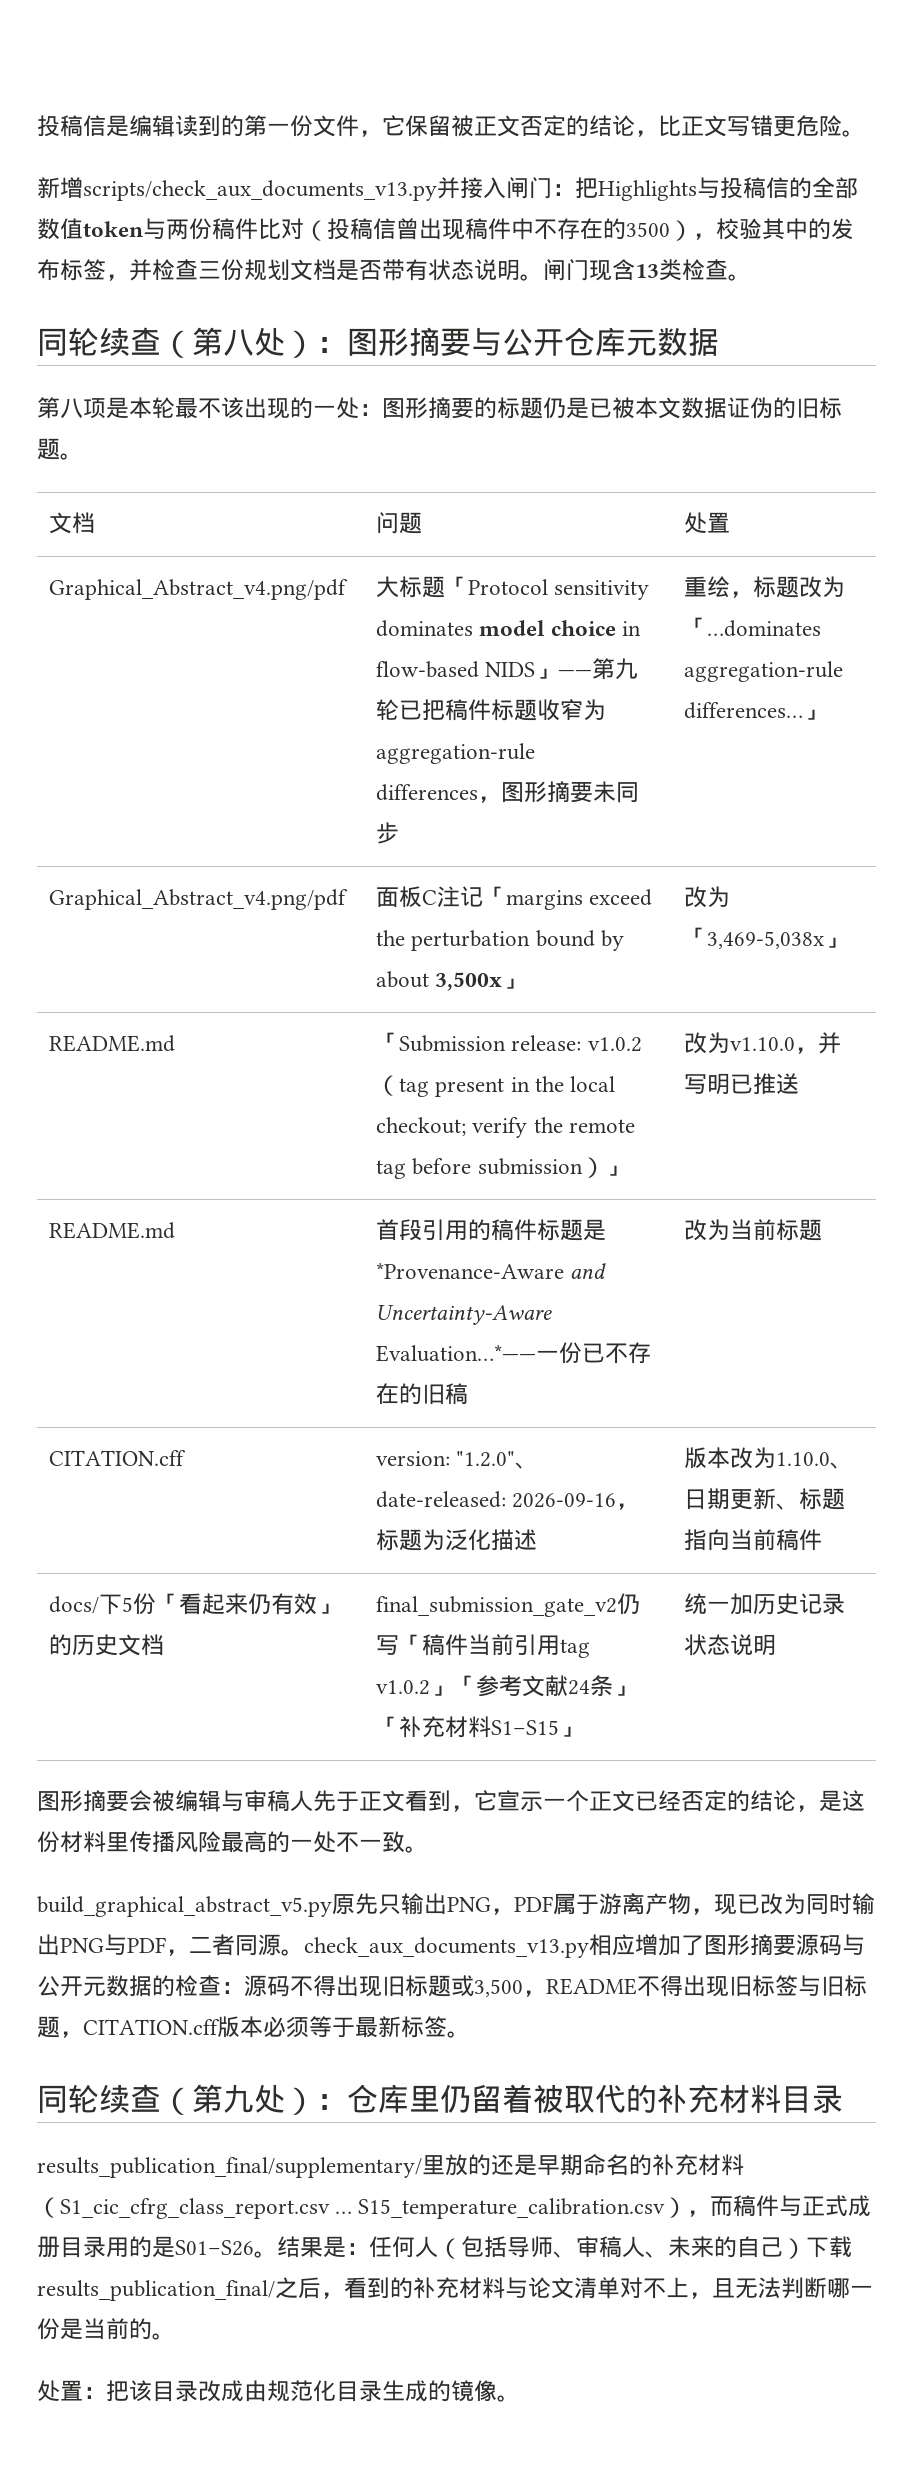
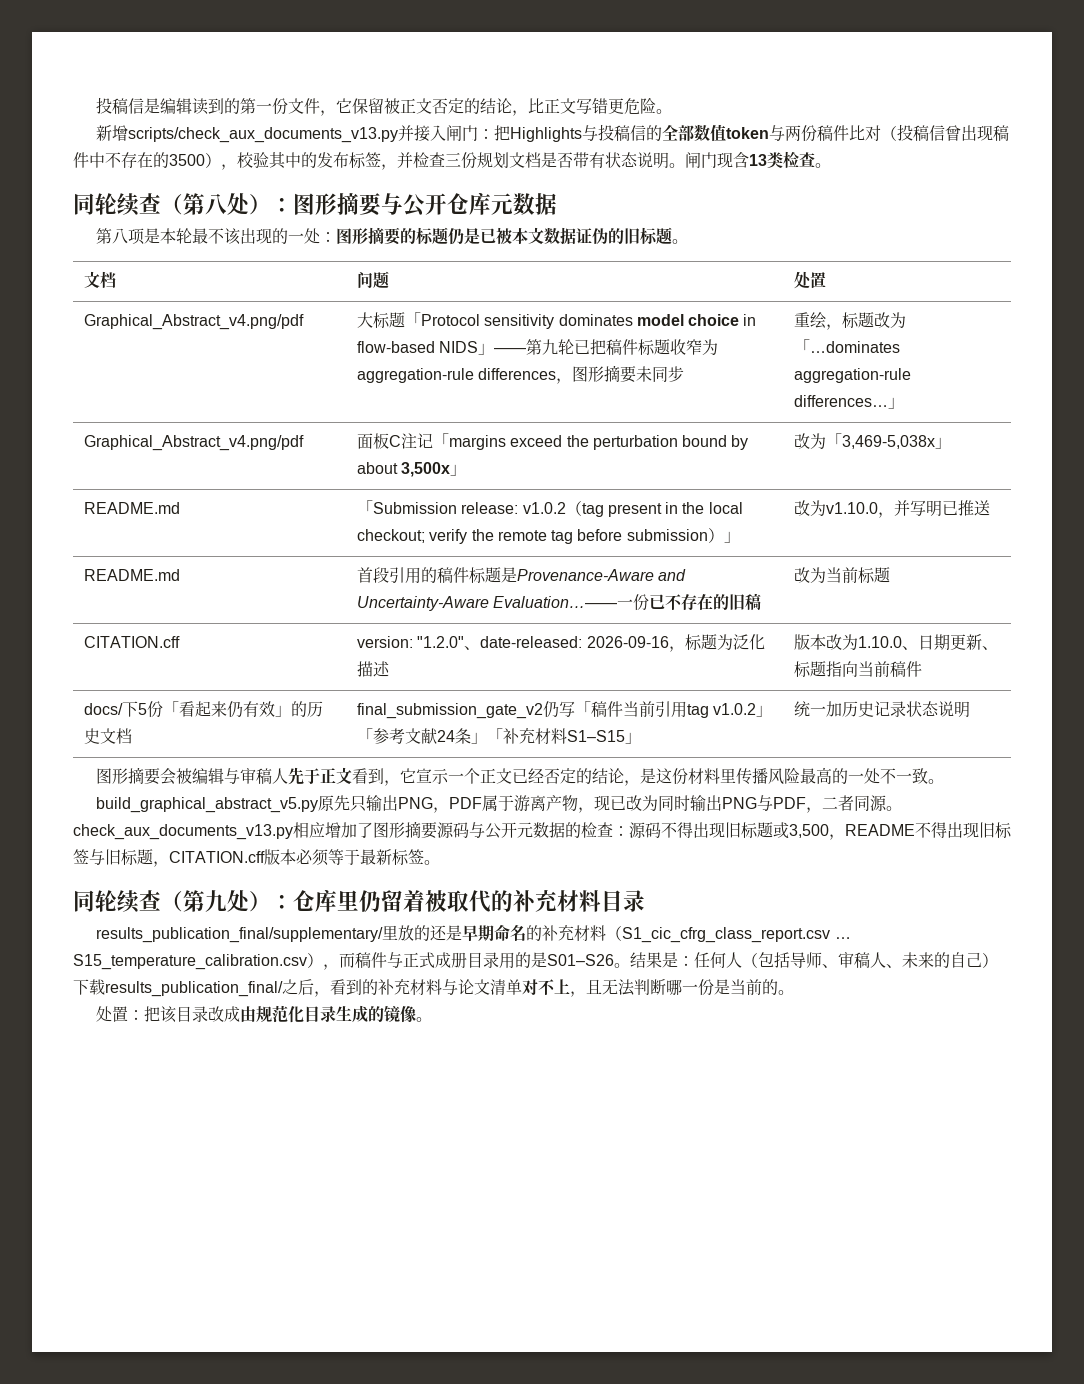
- README.md | 首段引用的稿件标题是*Provenance-Aware and Uncertainty-Aware Evaluation…*——一份已不存在的旧稿 | 改为当前标题
+ README.md | 首段引用的稿件标题是Provenance-Aware and Uncertainty-Aware Evaluation…——一份已不存在的旧稿 | 改为当前标题

